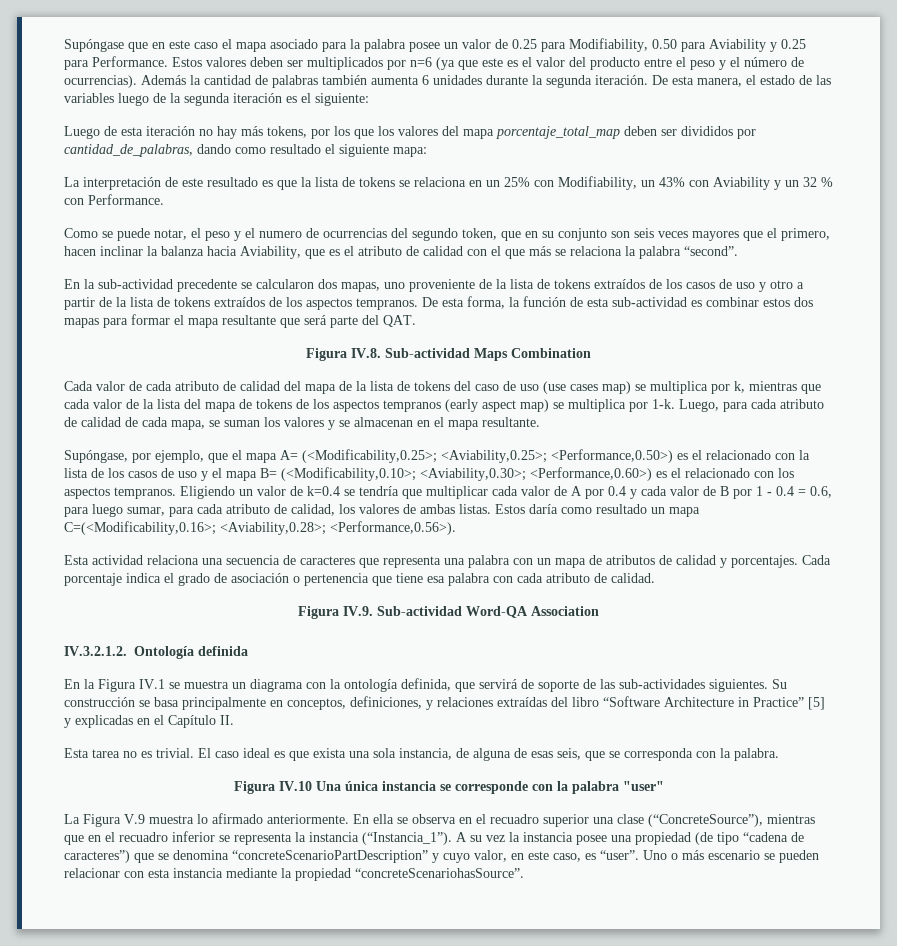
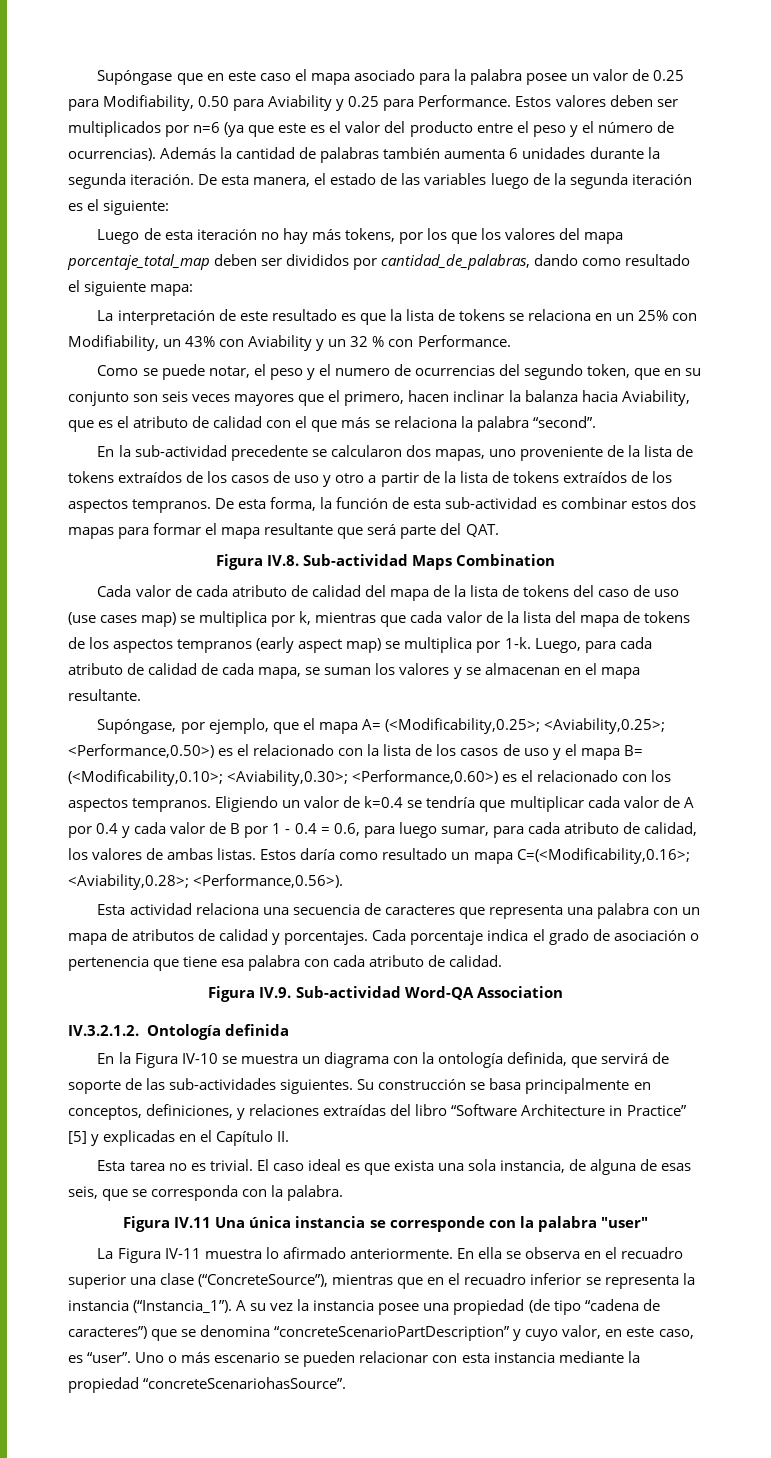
- En la Figura IV.1 se muestra un diagrama con la ontología definida, que servirá de soporte de las sub-actividades siguientes.
+ En la Figura IV-10 se muestra un diagrama con la ontología definida, que servirá de soporte de las sub-actividades siguientes.
- Figura IV.10 Una única instancia se corresponde con la palabra "user"
+ Figura IV.11 Una única instancia se corresponde con la palabra "user"
- La Figura V.9 muestra lo afirmado anteriormente.
+ La Figura IV-11 muestra lo afirmado anteriormente.

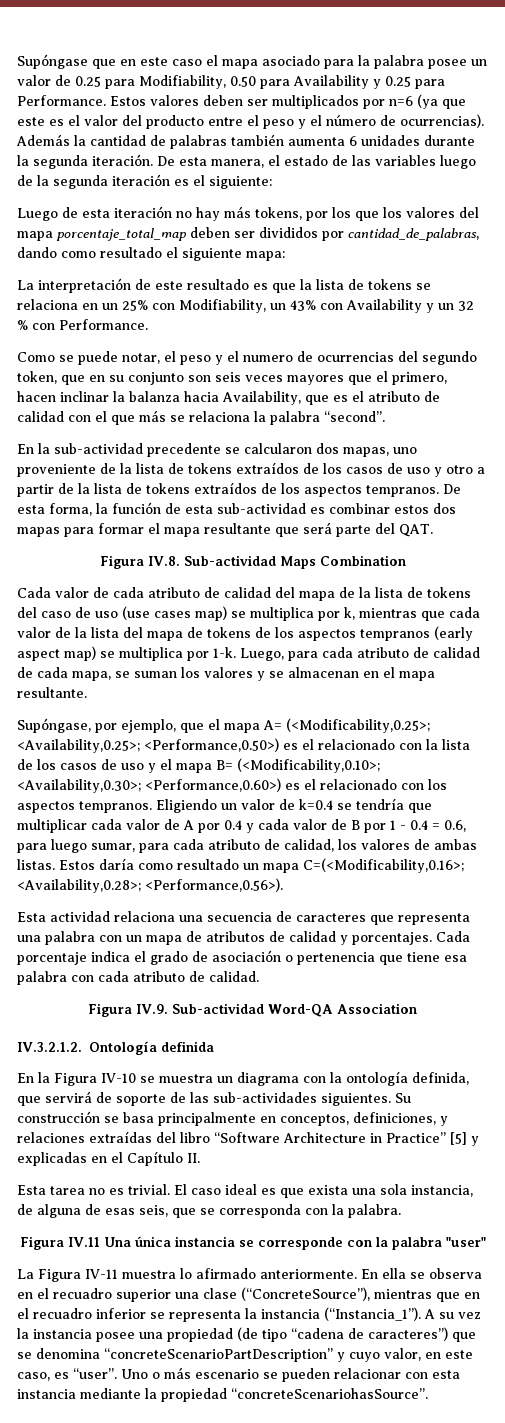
- Supóngase que en este caso el mapa asociado para la palabra posee un valor de 0.25 para Modifiability, 0.50 para Aviability y 0.25 para Performance.
+ Supóngase que en este caso el mapa asociado para la palabra posee un valor de 0.25 para Modifiability, 0.50 para Availability y 0.25 para Performance.
- La interpretación de este resultado es que la lista de tokens se relaciona en un 25% con Modifiability, un 43% con Aviability y un 32 % con Performance.
+ La interpretación de este resultado es que la lista de tokens se relaciona en un 25% con Modifiability, un 43% con Availability y un 32 % con Performance.
- Como se puede notar, el peso y el numero de ocurrencias del segundo token, que en su conjunto son seis veces mayores que el primero, hacen inclinar la balanza hacia Aviability, que es el atributo de calidad con el que más se relaciona la palabra “second”.
+ Como se puede notar, el peso y el numero de ocurrencias del segundo token, que en su conjunto son seis veces mayores que el primero, hacen inclinar la balanza hacia Availability, que es el atributo de calidad con el que más se relaciona la palabra “second”.
- Supóngase, por ejemplo, que el mapa A= (<Modificability,0.25>; <Aviability,0.25>; <Performance,0.50>) es el relacionado con la lista de los casos de uso y el mapa B= (<Modificability,0.10>; <Aviability,0.30>; <Performance,0.60>) es el relacionado con los aspectos tempranos.
+ Supóngase, por ejemplo, que el mapa A= (<Modificability,0.25>; <Availability,0.25>; <Performance,0.50>) es el relacionado con la lista de los casos de uso y el mapa B= (<Modificability,0.10>; <Availability,0.30>; <Performance,0.60>) es el relacionado con los aspectos tempranos.
- Estos daría como resultado un mapa C=(<Modificability,0.16>; <Aviability,0.28>; <Performance,0.56>).
+ Estos daría como resultado un mapa C=(<Modificability,0.16>; <Availability,0.28>; <Performance,0.56>).

